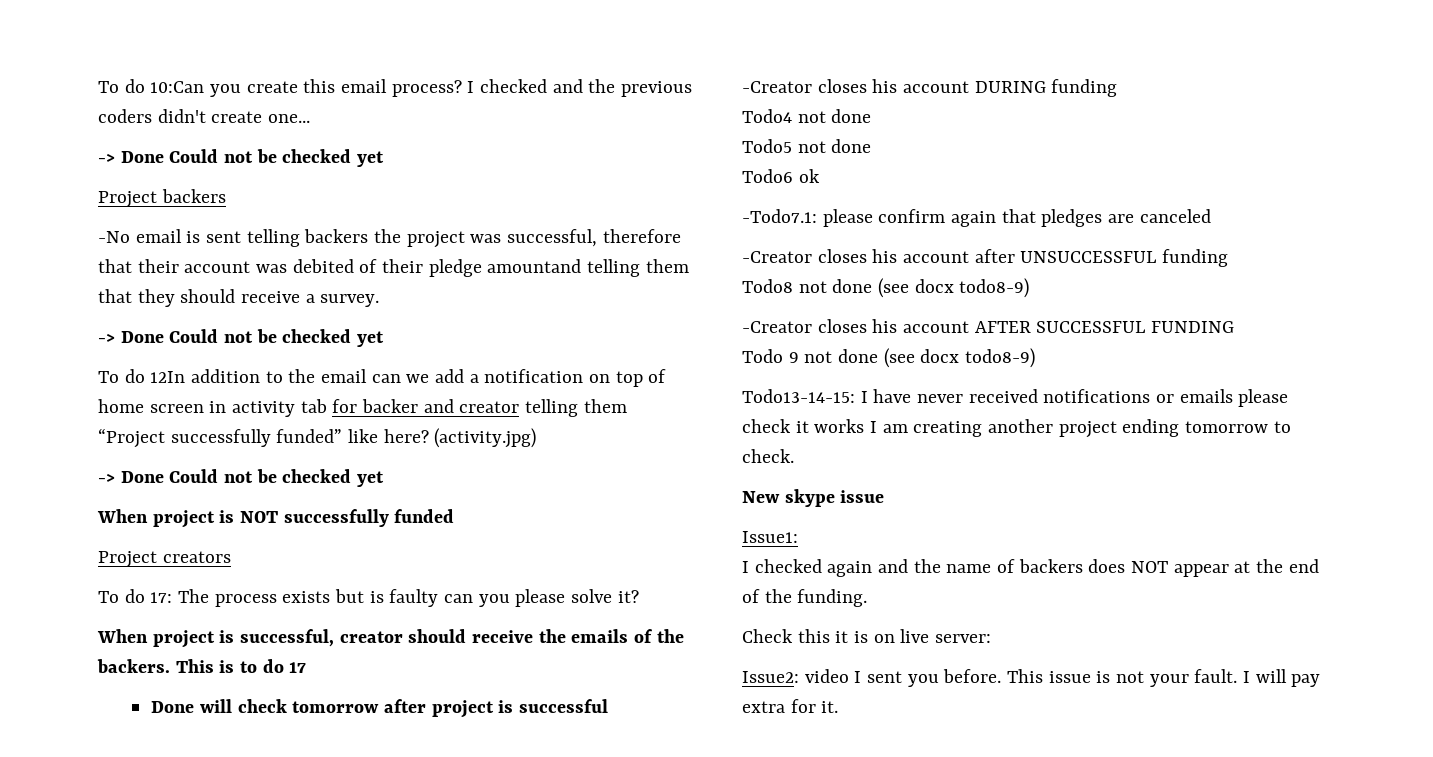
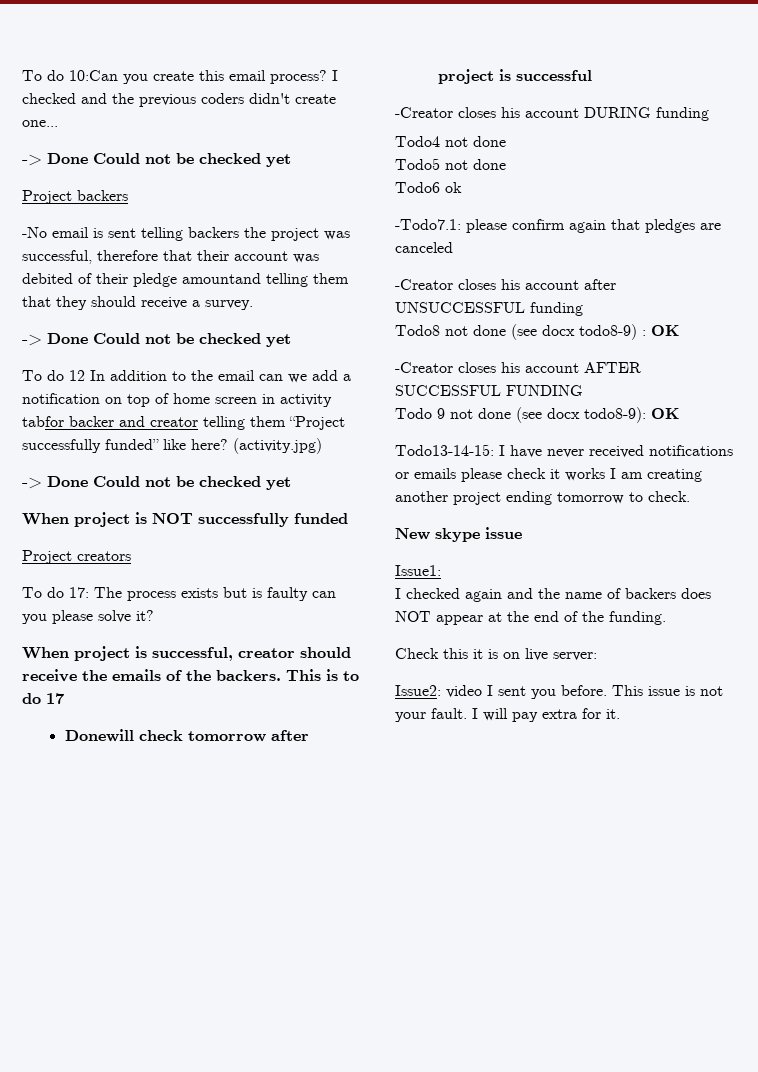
- To do 12In addition to the email can we add a notification on top of home screen in activity tab for backer and creator telling them “Project successfully funded” like here?
+ To do 12 In addition to the email can we add a notification on top of home screen in activity tabfor backer and creator telling them “Project successfully funded” like here?
- Done will check tomorrow after project is successful
+ Donewill check tomorrow after project is successful
- Todo8 not done (see docx todo8-9)
+ Todo8 not done (see docx todo8-9) : OK
- Todo 9 not done (see docx todo8-9)
+ Todo 9 not done (see docx todo8-9): OK

